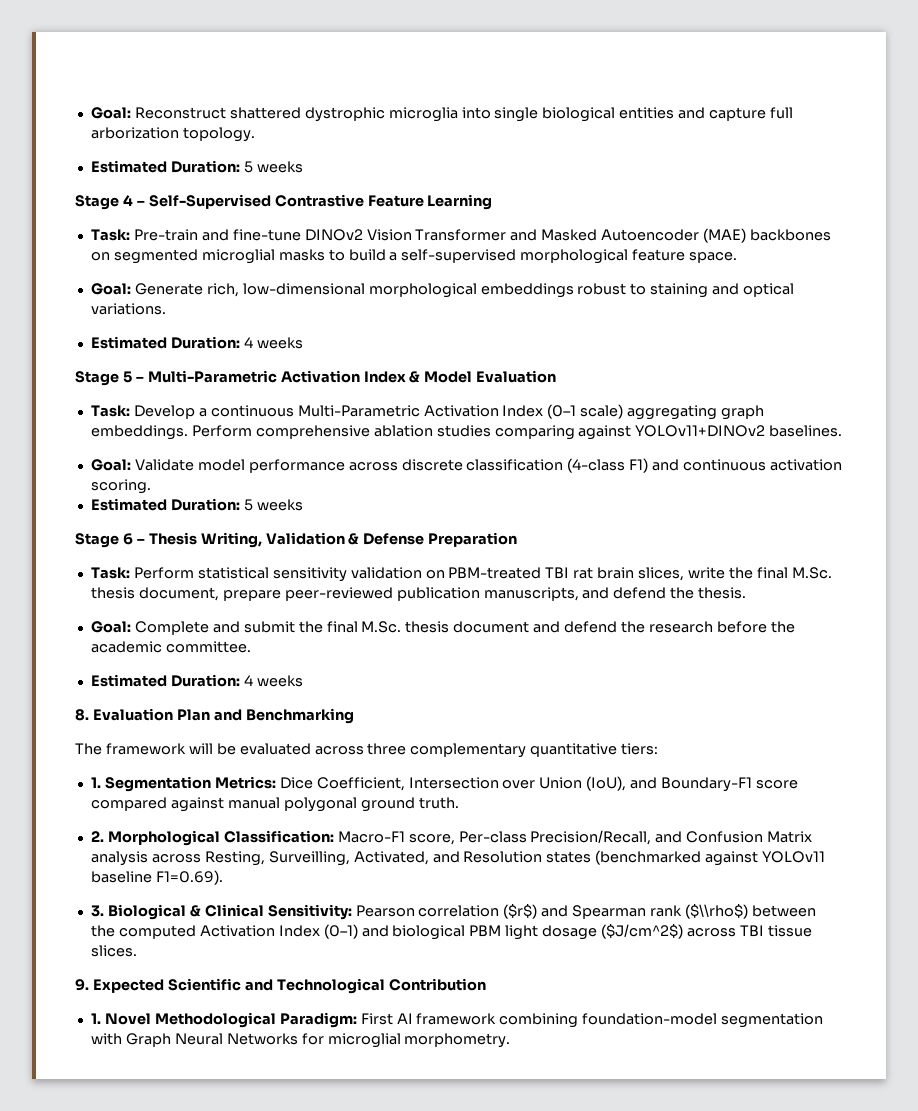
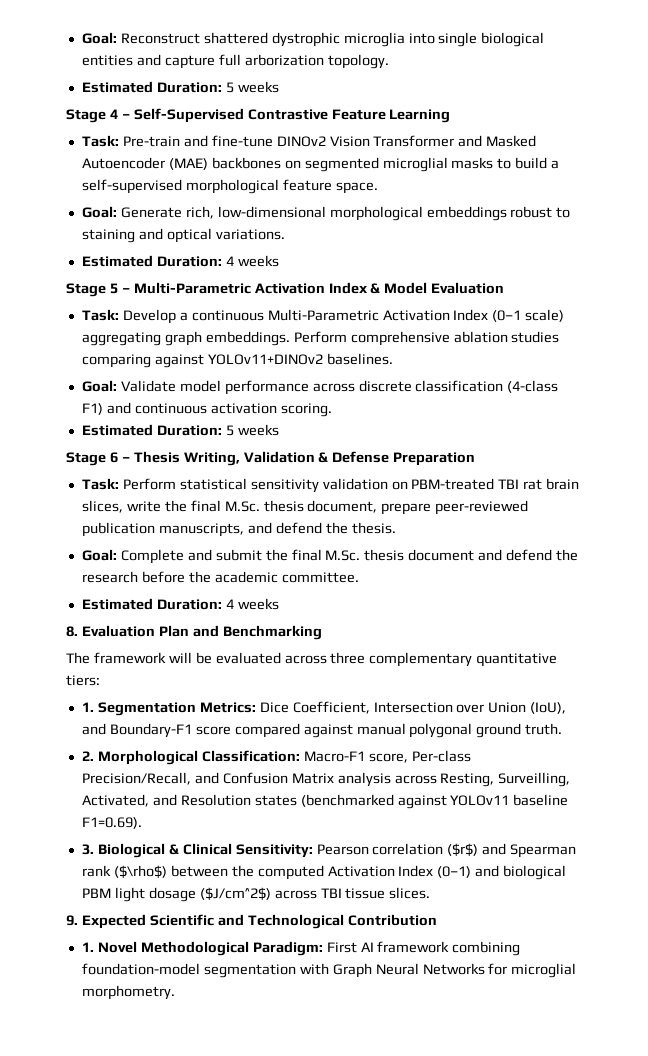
- 3. Biological & Clinical Sensitivity: Pearson correlation ($r$) and Spearman rank ($\\rho$) between the computed Activation Index (0–1) and biological PBM light dosage ($J/cm^2$) across TBI tissue slices.
+ 3. Biological & Clinical Sensitivity: Pearson correlation ($r$) and Spearman rank ($\rho$) between the computed Activation Index (0–1) and biological PBM light dosage ($J/cm^2$) across TBI tissue slices.

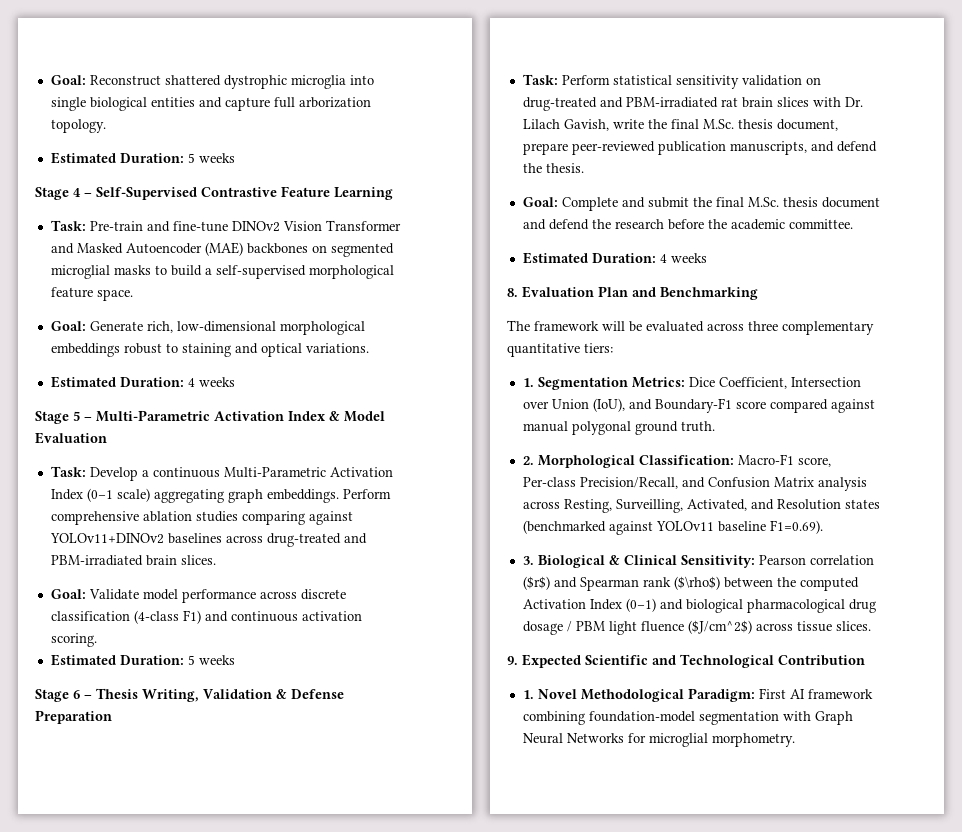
- Perform comprehensive ablation studies comparing against YOLOv11+DINOv2 baselines.
+ Perform comprehensive ablation studies comparing against YOLOv11+DINOv2 baselines across drug-treated and PBM-irradiated brain slices.
- Task: Perform statistical sensitivity validation on PBM-treated TBI rat brain slices, write the final M.Sc. thesis document, prepare peer-reviewed publication manuscripts, and defend the thesis.
+ Task: Perform statistical sensitivity validation on drug-treated and PBM-irradiated rat brain slices with Dr. Lilach Gavish, write the final M.Sc. thesis document, prepare peer-reviewed publication manuscripts, and defend the thesis.
- 3. Biological & Clinical Sensitivity: Pearson correlation ($r$) and Spearman rank ($\rho$) between the computed Activation Index (0–1) and biological PBM light dosage ($J/cm^2$) across TBI tissue slices.
+ 3. Biological & Clinical Sensitivity: Pearson correlation ($r$) and Spearman rank ($\rho$) between the computed Activation Index (0–1) and biological pharmacological drug dosage / PBM light fluence ($J/cm^2$) across tissue slices.

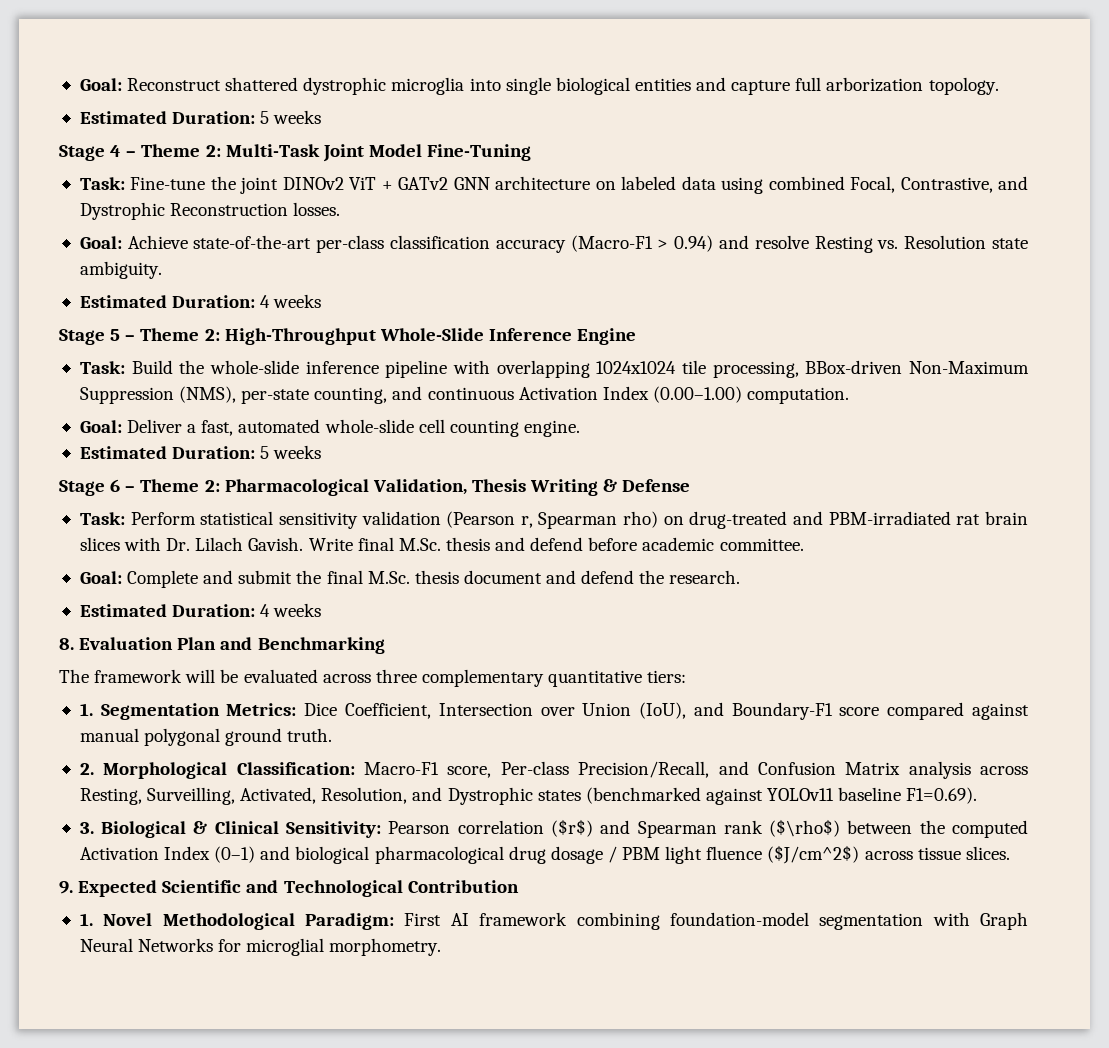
- Stage 4 – Self-Supervised Contrastive Feature Learning
- Task: Pre-train and fine-tune DINOv2 Vision Transformer and Masked Autoencoder (MAE) backbones on segmented microglial masks to build a self-supervised morphological feature space.
- Goal: Generate rich, low-dimensional morphological embeddings robust to staining and optical variations.
+ Stage 4 – Theme 2: Multi-Task Joint Model Fine-Tuning
+ Task: Fine-tune the joint DINOv2 ViT + GATv2 GNN architecture on labeled data using combined Focal, Contrastive, and Dystrophic Reconstruction losses.
+ Goal: Achieve state-of-the-art per-class classification accuracy (Macro-F1 > 0.94) and resolve Resting vs. Resolution state ambiguity.
- Stage 5 – Multi-Parametric Activation Index & Model Evaluation
- Task: Develop a continuous Multi-Parametric Activation Index (0–1 scale) aggregating graph embeddings. Perform comprehensive ablation studies comparing against YOLOv11+DINOv2 baselines across drug-treated and PBM-irradiated brain slices.
- Goal: Validate model performance across discrete classification (4-class F1) and continuous activation scoring.
+ Stage 5 – Theme 2: High-Throughput Whole-Slide Inference Engine
+ Task: Build the whole-slide inference pipeline with overlapping 1024x1024 tile processing, BBox-driven Non-Maximum Suppression (NMS), per-state counting, and continuous Activation Index (0.00–1.00) computation.
+ Goal: Deliver a fast, automated whole-slide cell counting engine.
- Stage 6 – Thesis Writing, Validation & Defense Preparation
+ Stage 6 – Theme 2: Pharmacological Validation, Thesis Writing & Defense
- Task: Perform statistical sensitivity validation on drug-treated and PBM-irradiated rat brain slices with Dr. Lilach Gavish, write the final M.Sc. thesis document, prepare peer-reviewed publication manuscripts, and defend the thesis.
+ Task: Perform statistical sensitivity validation (Pearson r, Spearman rho) on drug-treated and PBM-irradiated rat brain slices with Dr. Lilach Gavish. Write final M.Sc. thesis and defend before academic committee.
- Goal: Complete and submit the final M.Sc. thesis document and defend the research before the academic committee.
+ Goal: Complete and submit the final M.Sc. thesis document and defend the research.
- 2. Morphological Classification: Macro-F1 score, Per-class Precision/Recall, and Confusion Matrix analysis across Resting, Surveilling, Activated, and Resolution states (benchmarked against YOLOv11 baseline F1=0.69).
+ 2. Morphological Classification: Macro-F1 score, Per-class Precision/Recall, and Confusion Matrix analysis across Resting, Surveilling, Activated, Resolution, and Dystrophic states (benchmarked against YOLOv11 baseline F1=0.69).

